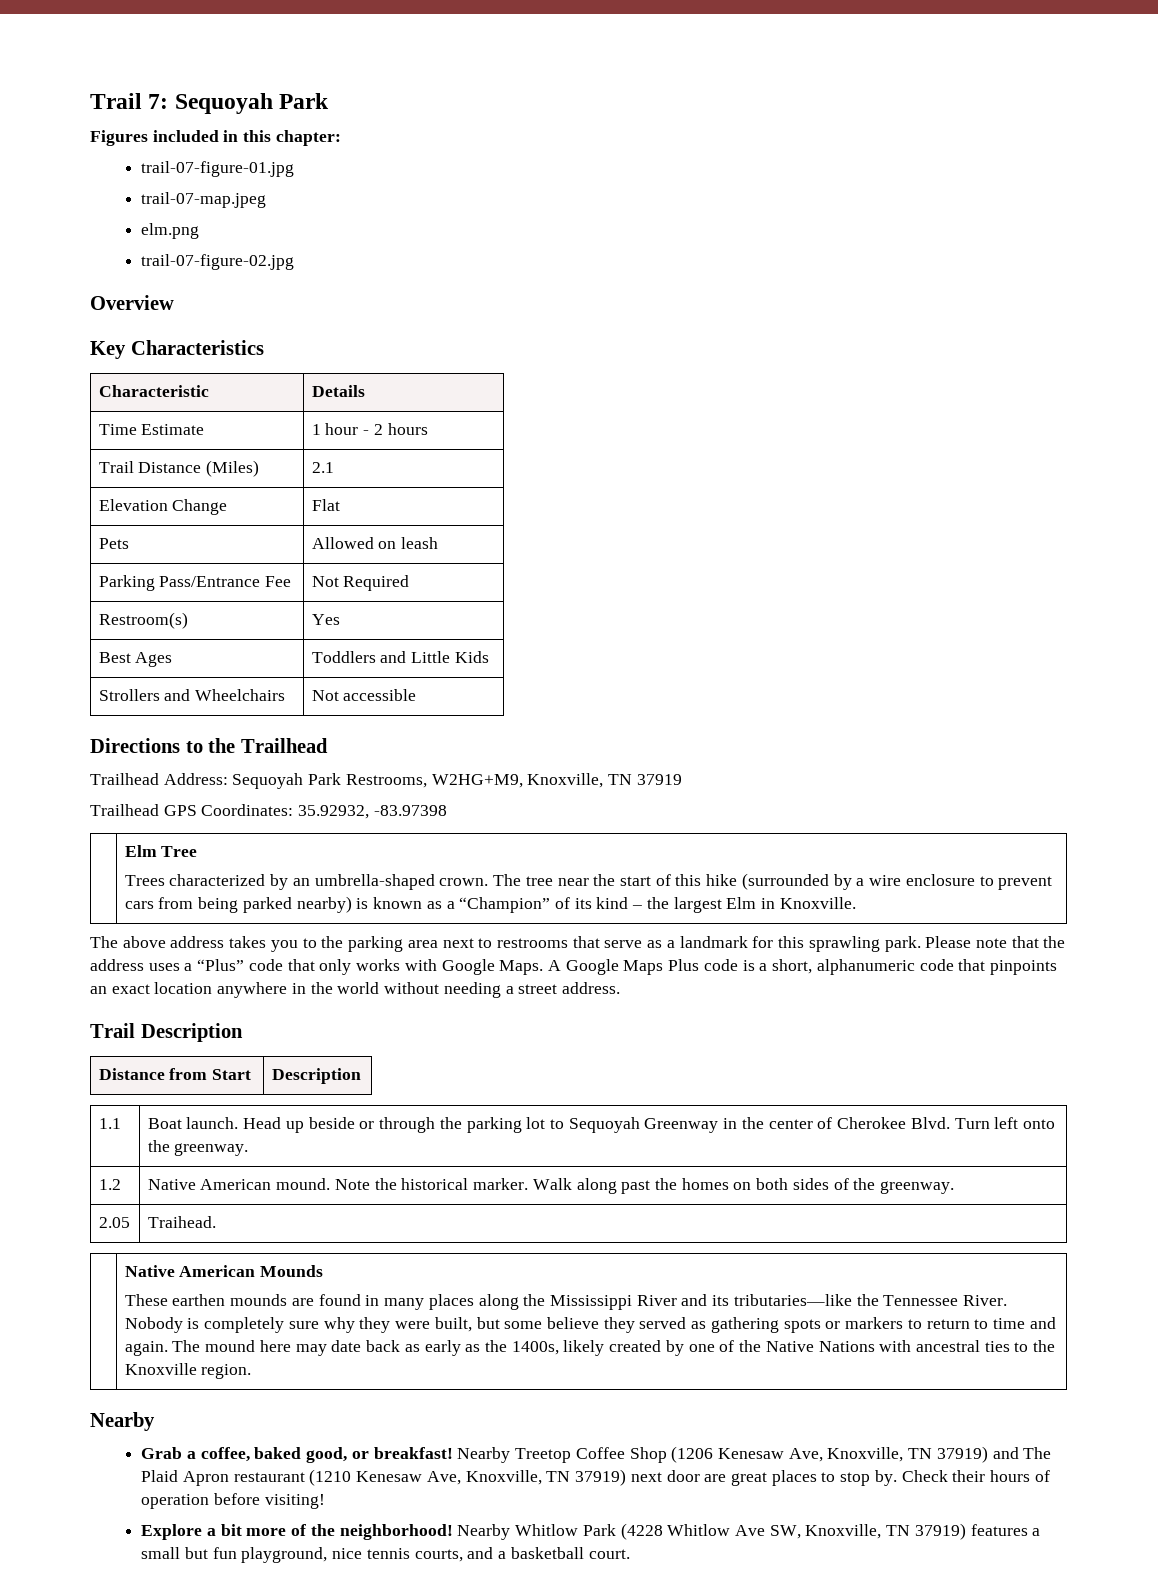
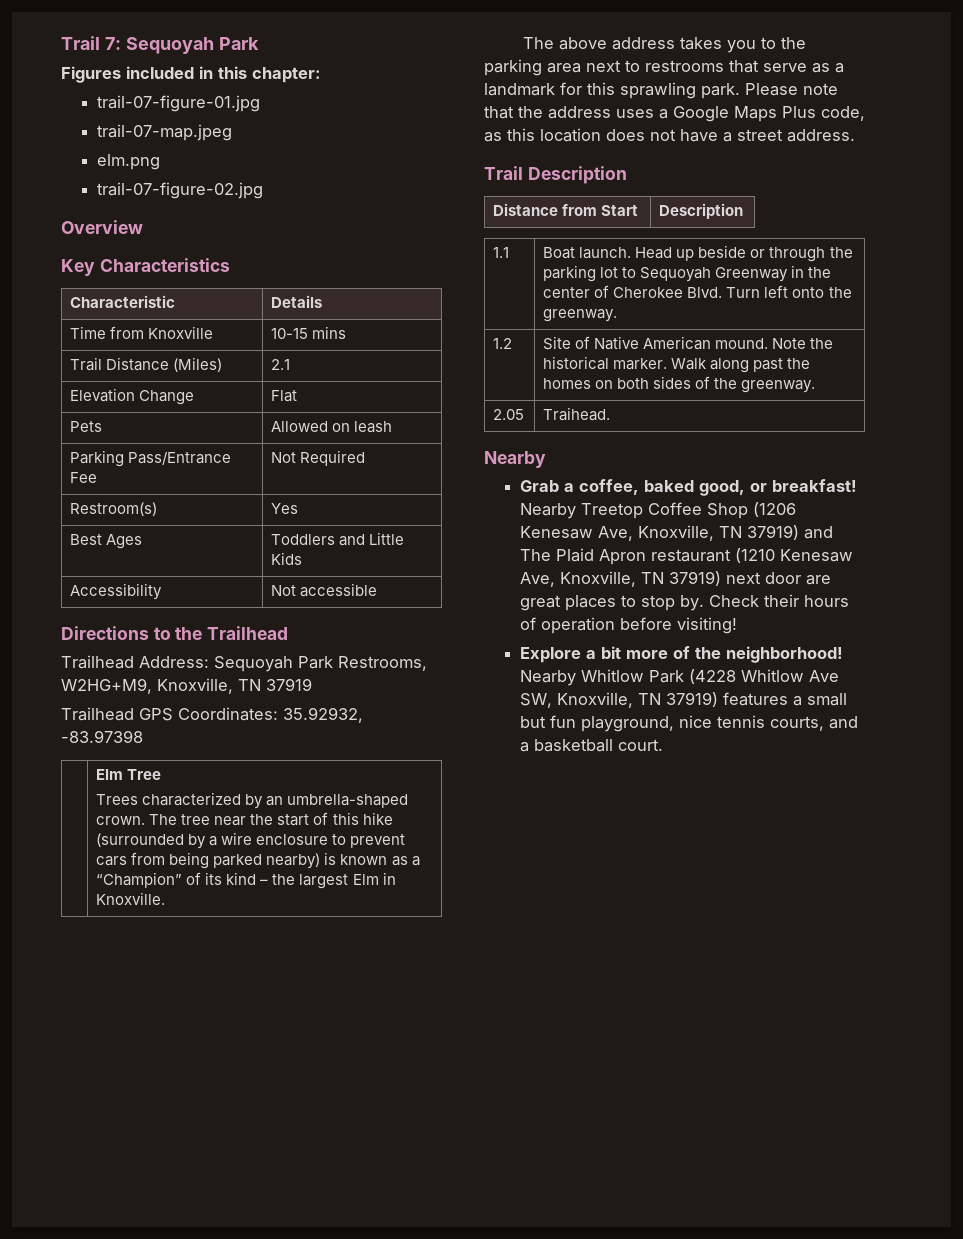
- Time Estimate | 1 hour - 2 hours
+ Time from Knoxville | 10-15 mins
- Strollers and Wheelchairs | Not accessible
+ Accessibility | Not accessible
- Please note that the address uses a “Plus” code that only works with Google Maps. A Google Maps Plus code is a short, alphanumeric code that pinpoints an exact location anywhere in the world without needing a street address.
+ Please note that the address uses a Google Maps Plus code, as this location does not have a street address.
- 1.2 | Native American mound. Note the historical marker. Walk along past the homes on both sides of the greenway.
+ 1.2 | Site of Native American mound. Note the historical marker. Walk along past the homes on both sides of the greenway.
- Native American Mounds
- These earthen mounds are found in many places along the Mississippi River and its tributaries—like the Tennessee River. Nobody is completely sure why they were built, but some believe they served as gathering spots or markers to return to time and again. The mound here may date back as early as the 1400s, likely created by one of the Native Nations with ancestral ties to the Knoxville region.

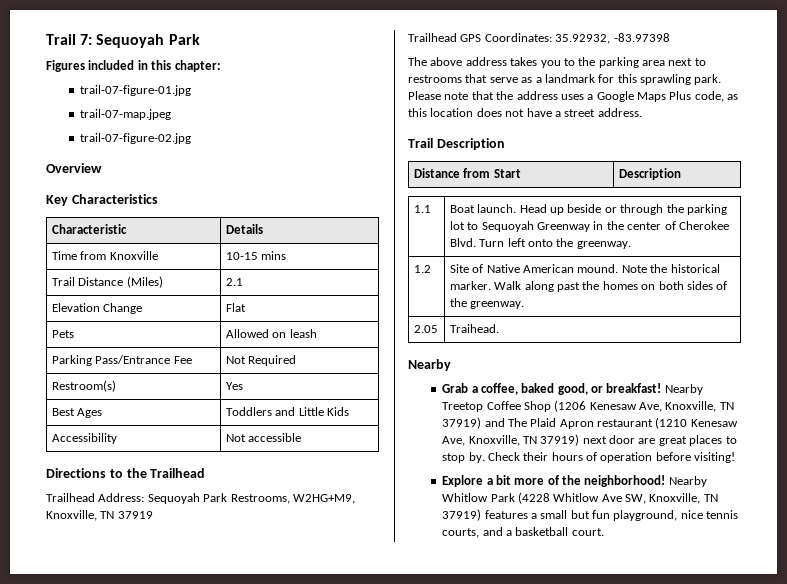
- elm.png
- Elm Tree
- Trees characterized by an umbrella-shaped crown. The tree near the start of this hike (surrounded by a wire enclosure to prevent cars from being parked nearby) is known as a “Champion” of its kind – the largest Elm in Knoxville.

